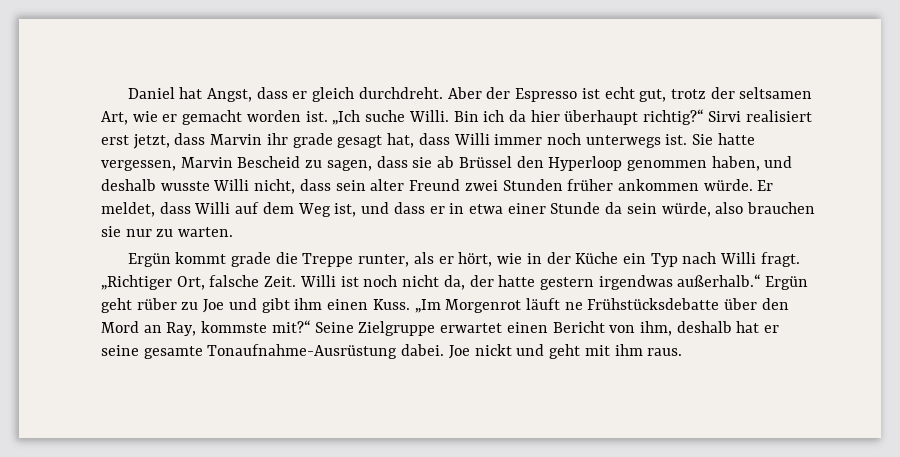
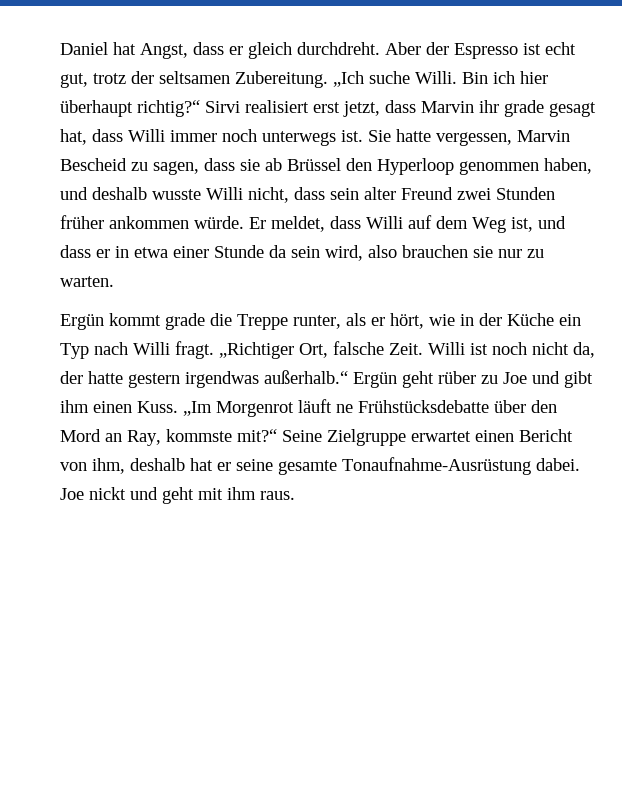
- Aber der Espresso ist echt gut, trotz der seltsamen Art, wie er gemacht worden ist.
+ Aber der Espresso ist echt gut, trotz der seltsamen Zubereitung.
- Bin ich da hier überhaupt richtig?“ Sirvi realisiert erst jetzt, dass Marvin ihr grade gesagt hat, dass Willi immer noch unterwegs ist.
+ Bin ich hier überhaupt richtig?“ Sirvi realisiert erst jetzt, dass Marvin ihr grade gesagt hat, dass Willi immer noch unterwegs ist.
- Er meldet, dass Willi auf dem Weg ist, und dass er in etwa einer Stunde da sein würde, also brauchen sie nur zu warten.
+ Er meldet, dass Willi auf dem Weg ist, und dass er in etwa einer Stunde da sein wird, also brauchen sie nur zu warten.

